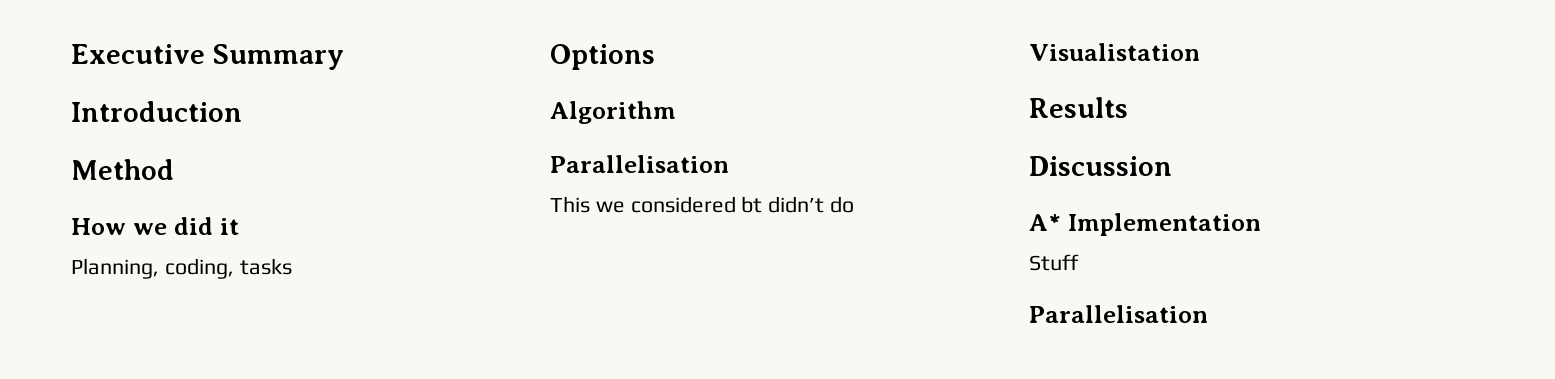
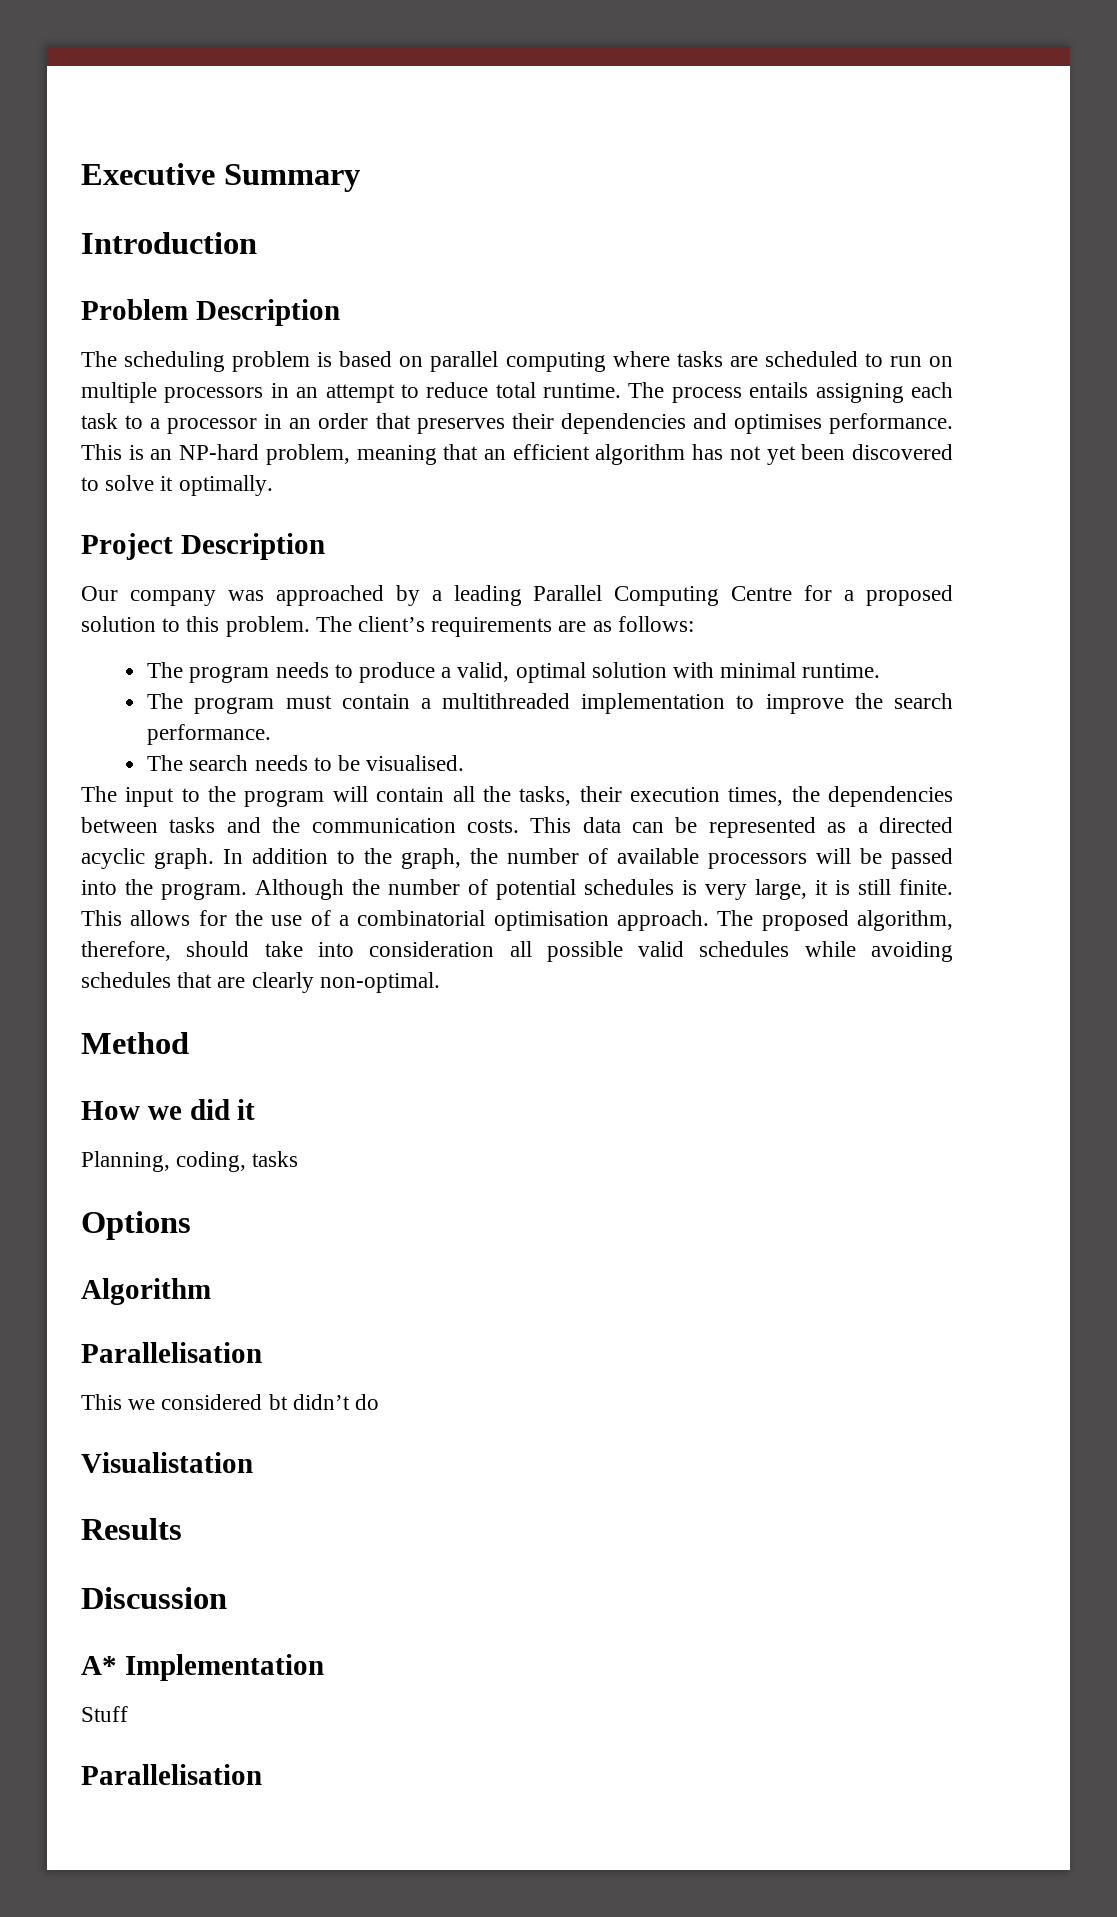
+ Problem Description
+ The scheduling problem is based on parallel computing where tasks are scheduled to run on multiple processors in an attempt to reduce total runtime. The process entails assigning each task to a processor in an order that preserves their dependencies and optimises performance. This is an NP-hard problem, meaning that an efficient algorithm has not yet been discovered to solve it optimally.
+ Project Description
+ Our company was approached by a leading Parallel Computing Centre for a proposed solution to this problem. The client’s requirements are as follows:
+ The program needs to produce a valid, optimal solution with minimal runtime.
+ The program must contain a multithreaded implementation to improve the search performance.
+ The search needs to be visualised.
+ The input to the program will contain all the tasks, their execution times, the dependencies between tasks and the communication costs. This data can be represented as a directed acyclic graph. In addition to the graph, the number of available processors will be passed into the program. Although the number of potential schedules is very large, it is still finite. This allows for the use of a combinatorial optimisation approach. The proposed algorithm, therefore, should take into consideration all possible valid schedules while avoiding schedules that are clearly non-optimal.

